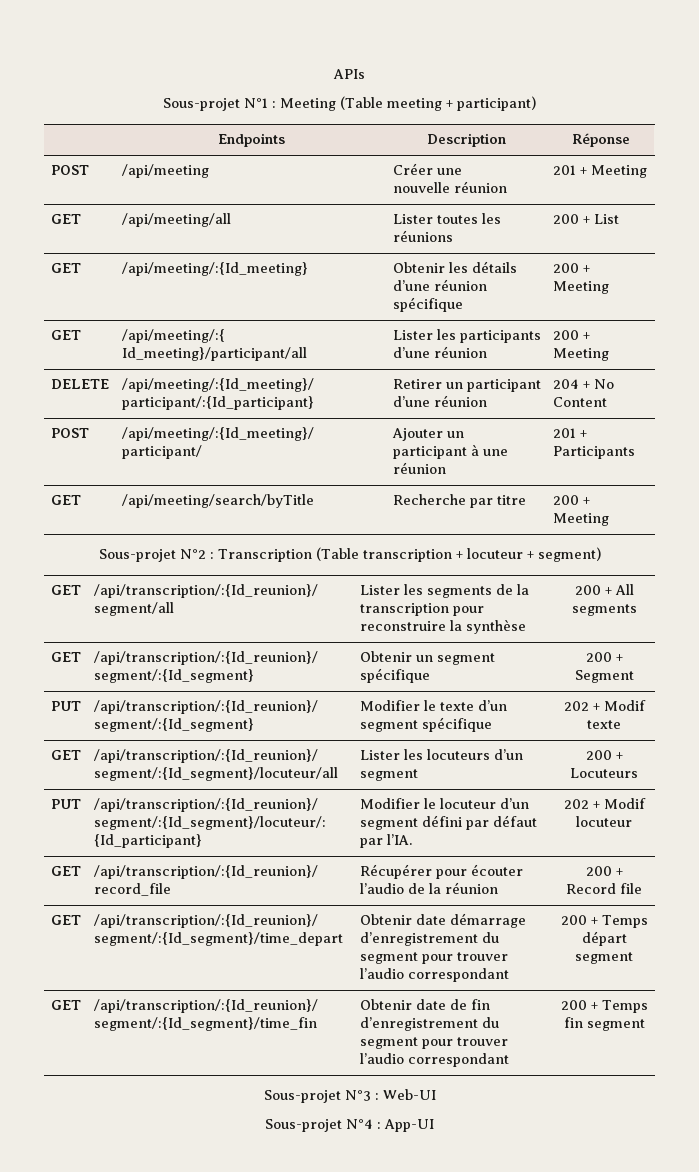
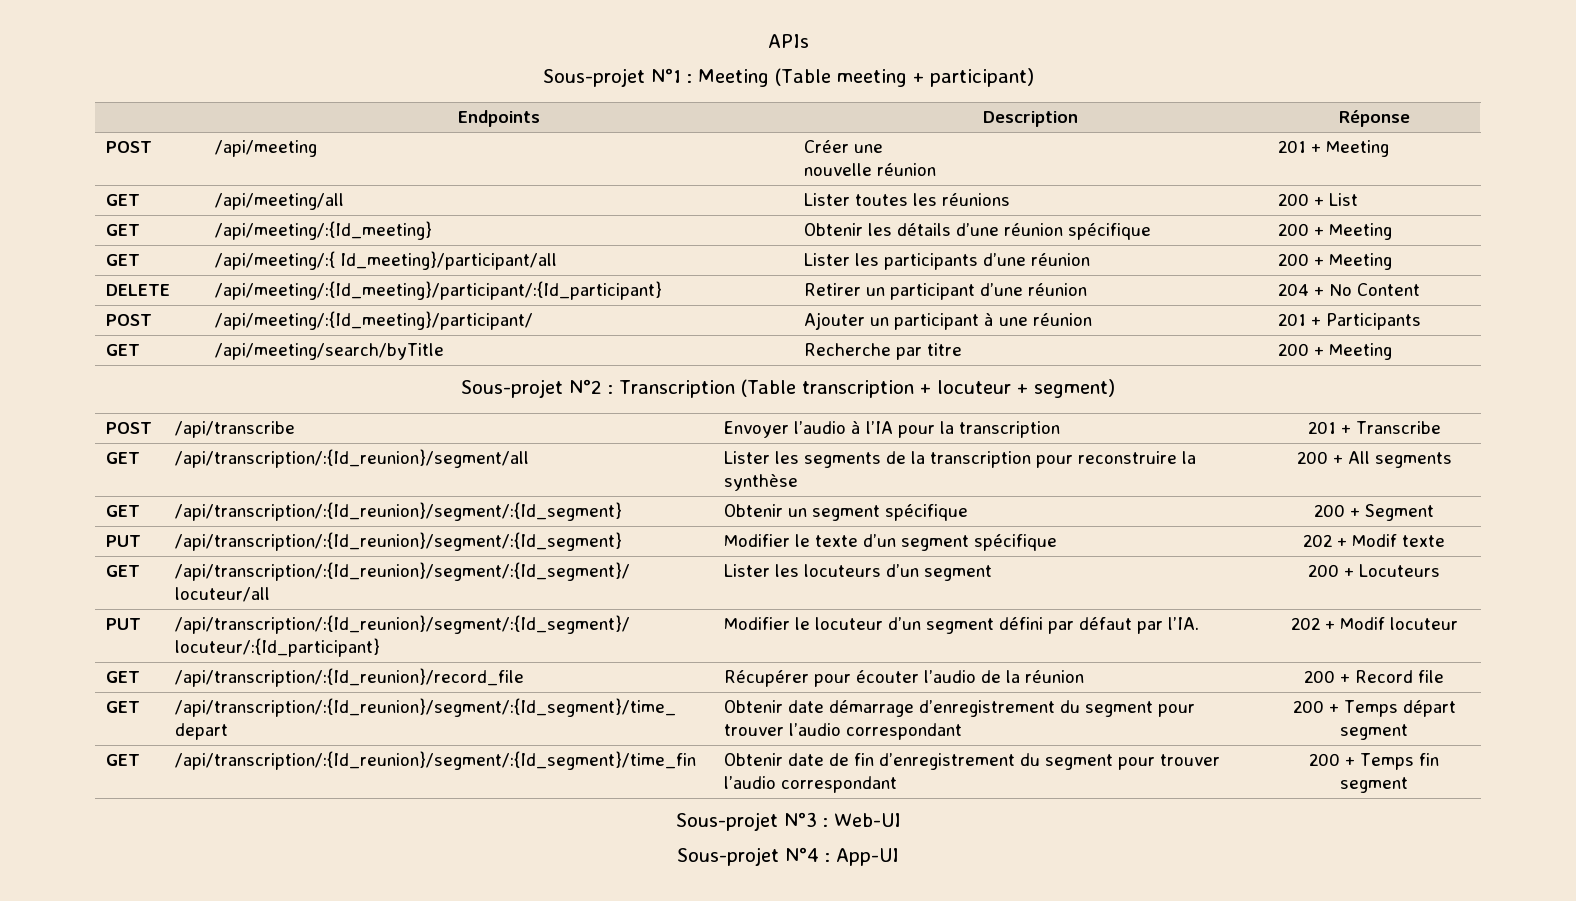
+ POST | /api/transcribe | Envoyer l’audio à l’IA pour la transcription | 201 + Transcribe

